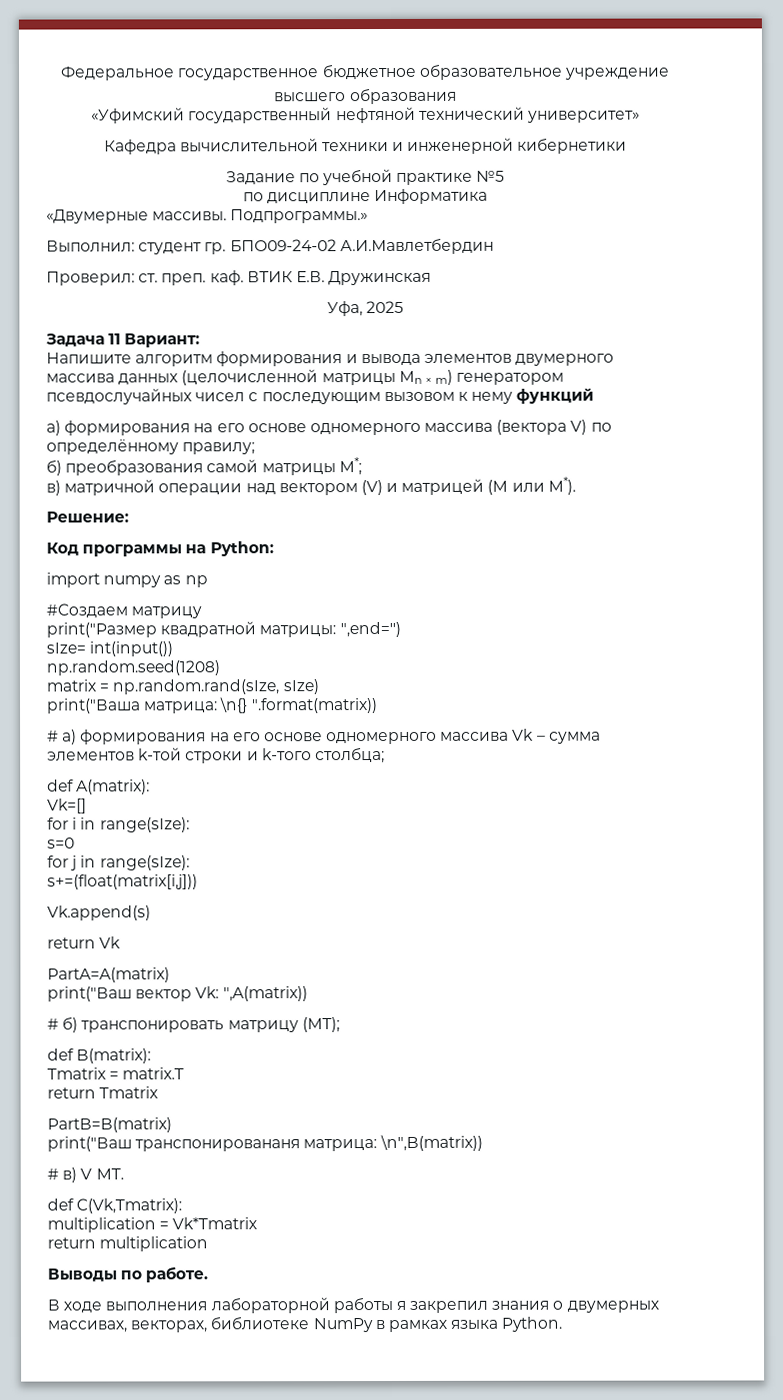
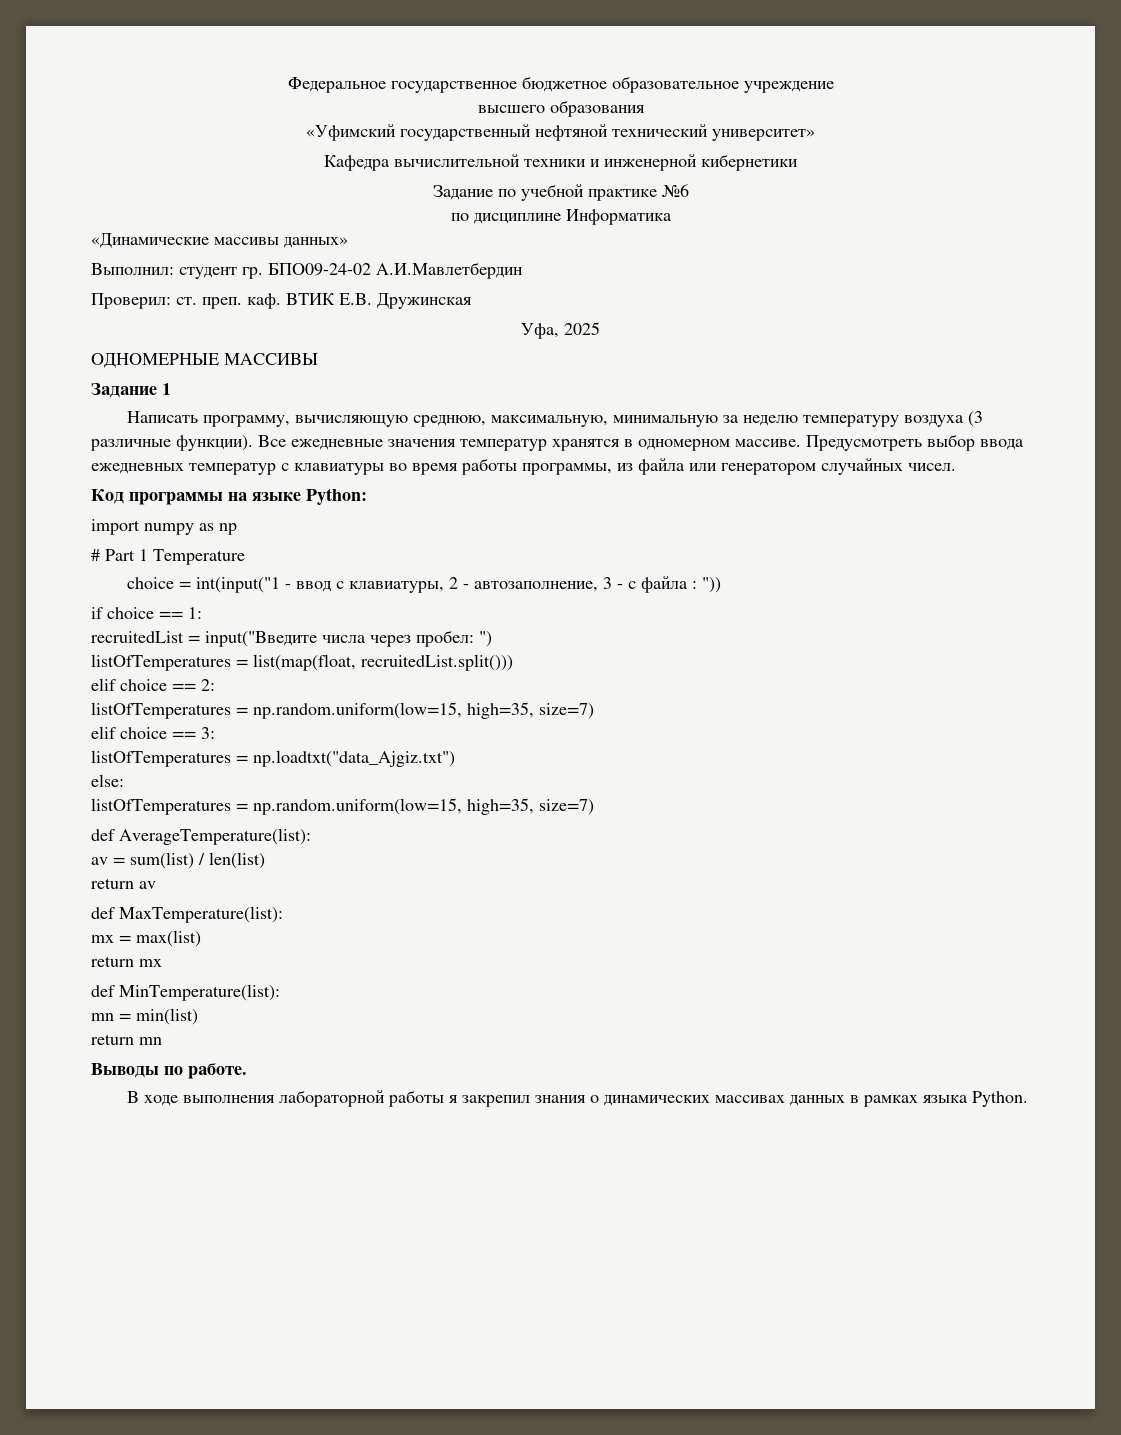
- Задание по учебной практике №5
+ Задание по учебной практике №6
- «Двумерные массивы. Подпрограммы.»
+ «Динамические массивы данных»
- Задача 11 Вариант:
- Напишите алгоритм формирования и вывода элементов двумерного массива данных (целочисленной матрицы Мn × m) генератором псевдослучайных чисел с последующим вызовом к нему функций
- а) формирования на его основе одномерного массива (вектора V) по определённому правилу;
- б) преобразования самой матрицы М*;
- в) матричной операции над вектором (V) и матрицей (M или М*).
- Решение:
+ ОДНОМЕРНЫЕ МАССИВЫ
+ Задание 1
+ Написать программу, вычисляющую среднюю, максимальную, минимальную за неделю температуру воздуха (3 различные функции). Все ежедневные значения температур хранятся в одномерном массиве. Предусмотреть выбор ввода ежедневных температур с клавиатуры во время работы программы, из файла или генератором случайных чисел.
- Код программы на Python:
+ Код программы на языке Python:
- #Создаем матрицу
- print("Размер квадратной матрицы: ",end='')
- sIze= int(input())
- np.random.seed(1208)
- matrix = np.random.rand(sIze, sIze)
- print("Ваша матрица: \n{} ".format(matrix))
- # a) формирования на его основе одномерного массива Vk – сумма элементов k-той строки и k-того столбца;
- def A(matrix):
- Vk=[]
- for i in range(sIze):
- s=0
- for j in range(sIze):
- s+=(float(matrix[i,j]))
- Vk.append(s)
- return Vk
- PartA=A(matrix)
- print("Ваш вектор Vk: ",A(matrix))
- # б) транспонировать матрицу (MT);
- def B(matrix):
- Tmatrix = matrix.T
- return Tmatrix
- PartB=B(matrix)
- print("Ваш транспонировананя матрица: \n",B(matrix))
- # в) V MT.
- def C(Vk,Tmatrix):
- multiplication = Vk*Tmatrix
- return multiplication
+ # Part 1 Temperature
+ choice = int(input("1 - ввод с клавиатуры, 2 - автозаполнение, 3 - с файла : "))
+ if choice == 1:
+ recruitedList = input("Введите числа через пробел: ")
+ listOfTemperatures = list(map(float, recruitedList.split()))
+ elif choice == 2:
+ listOfTemperatures = np.random.uniform(low=15, high=35, size=7)
+ elif choice == 3:
+ listOfTemperatures = np.loadtxt("data_Ajgiz.txt")
+ else:
+ listOfTemperatures = np.random.uniform(low=15, high=35, size=7)
+ def AverageTemperature(list):
+ av = sum(list) / len(list)
+ return av
+ def MaxTemperature(list):
+ mx = max(list)
+ return mx
+ def MinTemperature(list):
+ mn = min(list)
+ return mn
- В ходе выполнения лабораторной работы я закрепил знания о двумерных массивах, векторах, библиотеке NumPy в рамках языка Python.
+ В ходе выполнения лабораторной работы я закрепил знания о динамических массивах данных в рамках языка Python.

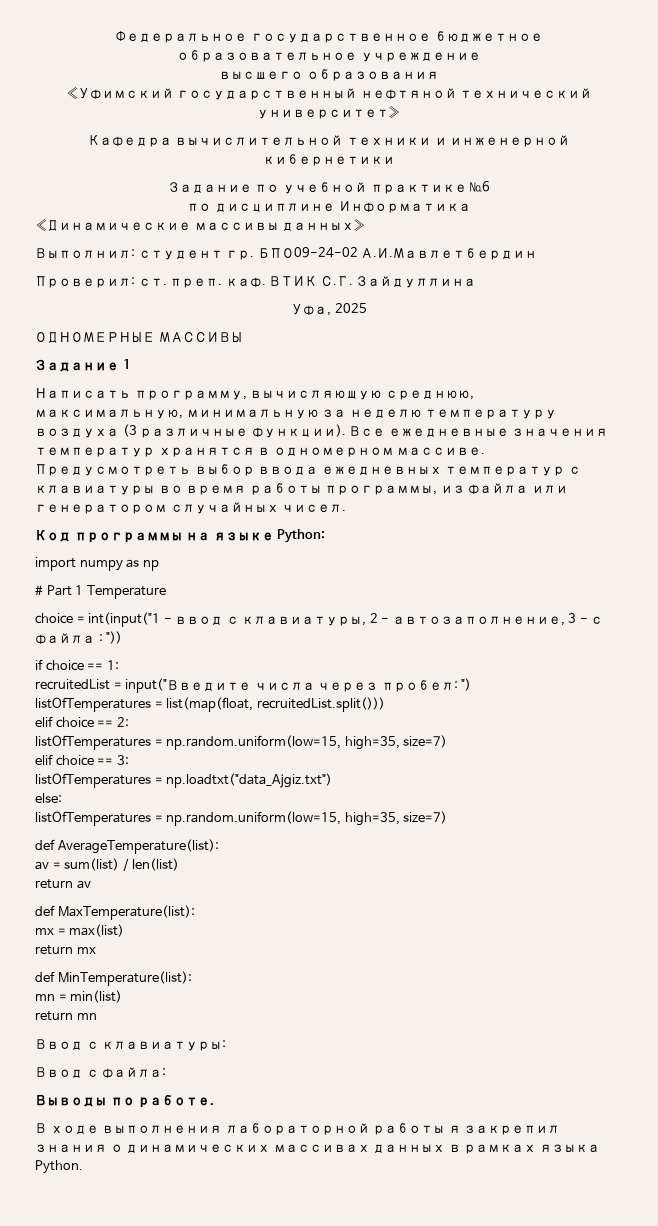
- ВТИК Е.В. Дружинская
+ ВТИК С.Г. Зайдуллина
+ Ввод с клавиатуры:
+ Ввод с файла:

